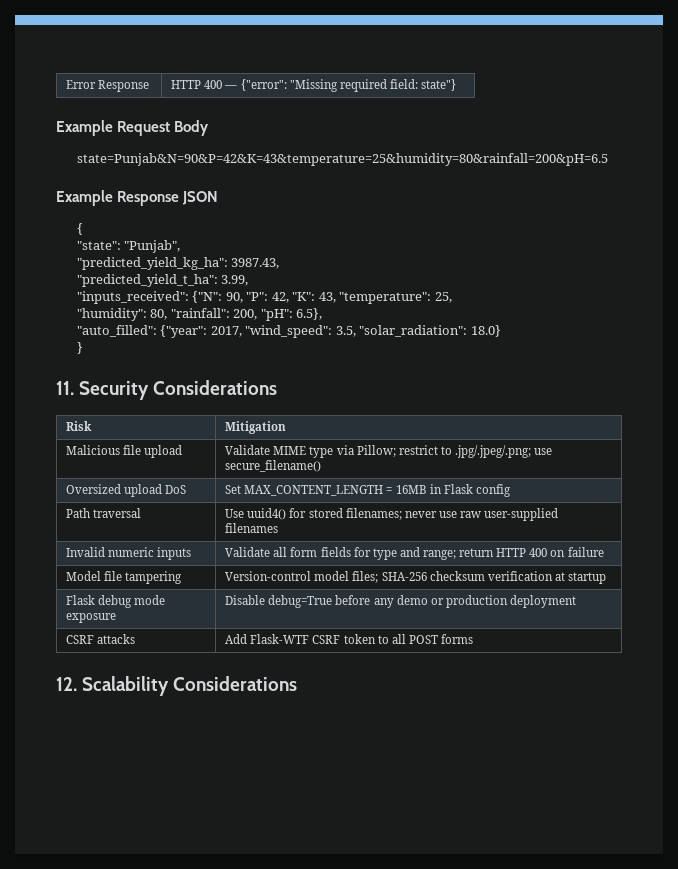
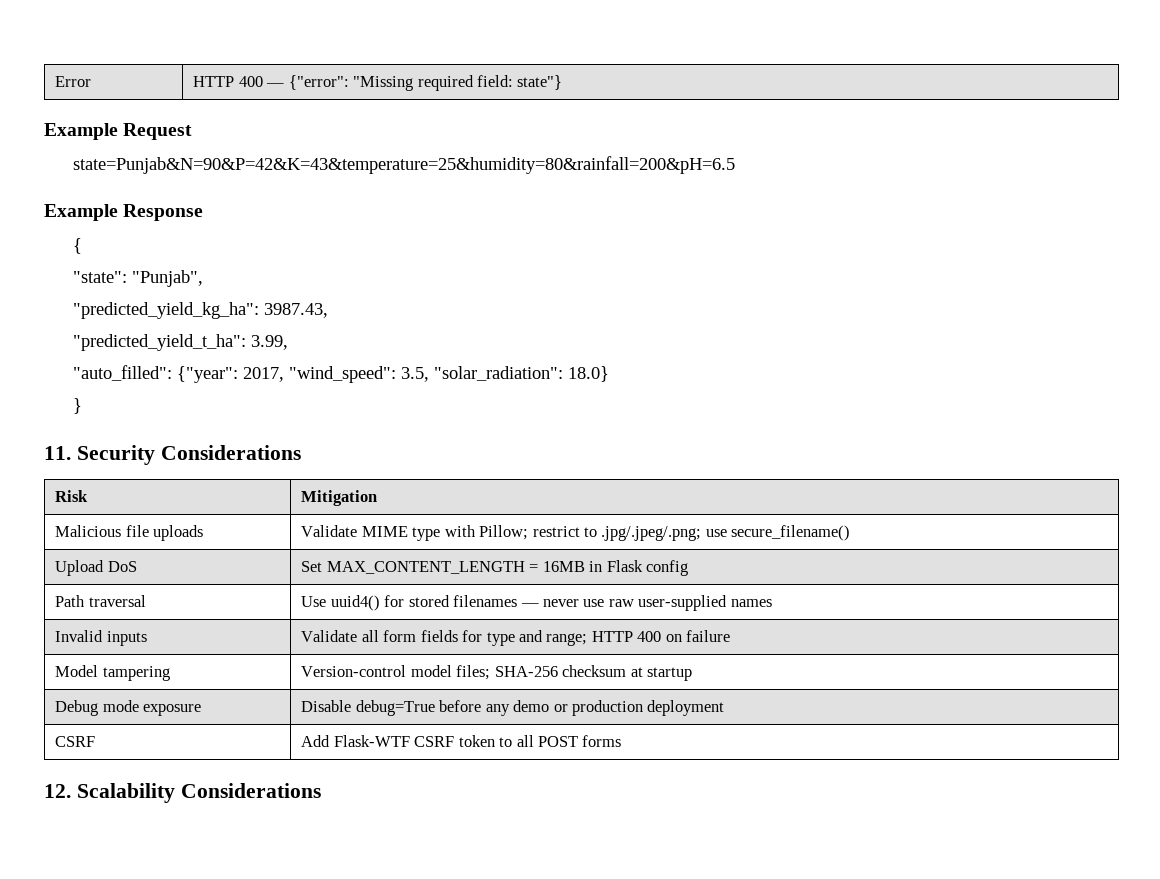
- Error Response | HTTP 400 — {"error": "Missing required field: state"}
+ Error | HTTP 400 — {"error": "Missing required field: state"}
- Example Request Body
+ Example Request
- Example Response JSON
+ Example Response
- "inputs_received": {"N": 90, "P": 42, "K": 43, "temperature": 25,
- "humidity": 80, "rainfall": 200, "pH": 6.5},
- Malicious file upload | Validate MIME type via Pillow; restrict to .jpg/.jpeg/.png; use secure_filename()
+ Malicious file uploads | Validate MIME type with Pillow; restrict to .jpg/.jpeg/.png; use secure_filename()
- Oversized upload DoS | Set MAX_CONTENT_LENGTH = 16MB in Flask config
+ Upload DoS | Set MAX_CONTENT_LENGTH = 16MB in Flask config
- Path traversal | Use uuid4() for stored filenames; never use raw user-supplied filenames
+ Path traversal | Use uuid4() for stored filenames — never use raw user-supplied names
- Invalid numeric inputs | Validate all form fields for type and range; return HTTP 400 on failure
+ Invalid inputs | Validate all form fields for type and range; HTTP 400 on failure
- Model file tampering | Version-control model files; SHA-256 checksum verification at startup
+ Model tampering | Version-control model files; SHA-256 checksum at startup
- Flask debug mode exposure | Disable debug=True before any demo or production deployment
+ Debug mode exposure | Disable debug=True before any demo or production deployment
- CSRF attacks | Add Flask-WTF CSRF token to all POST forms
+ CSRF | Add Flask-WTF CSRF token to all POST forms

